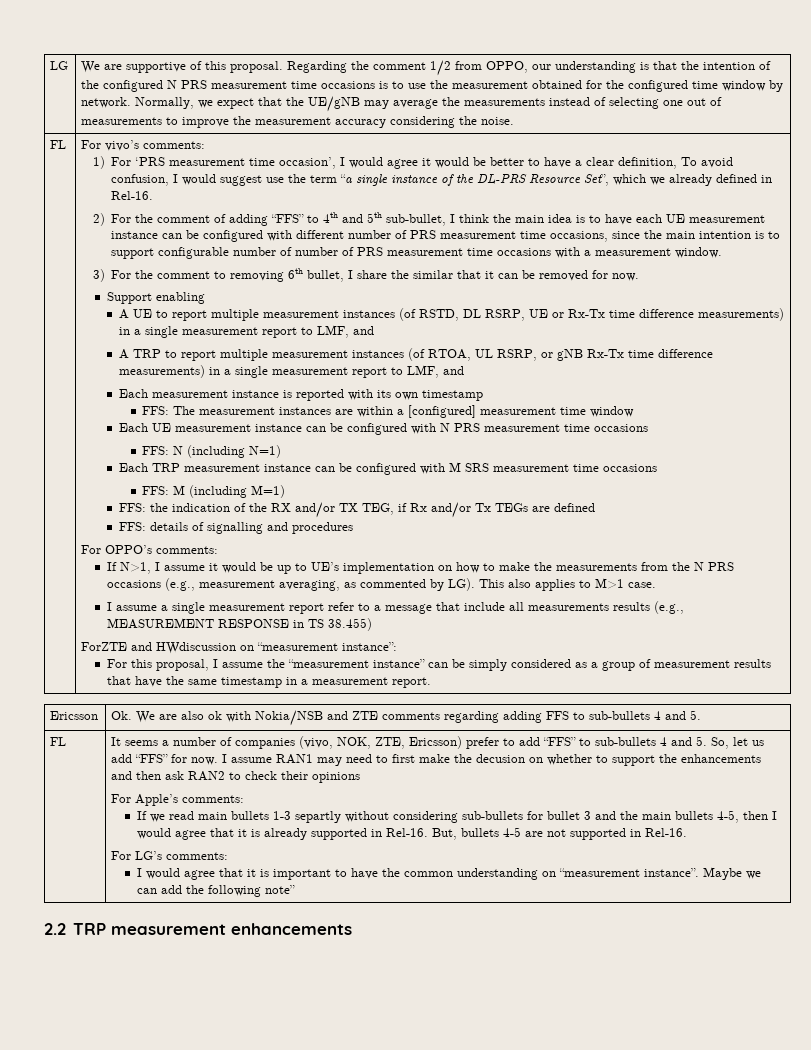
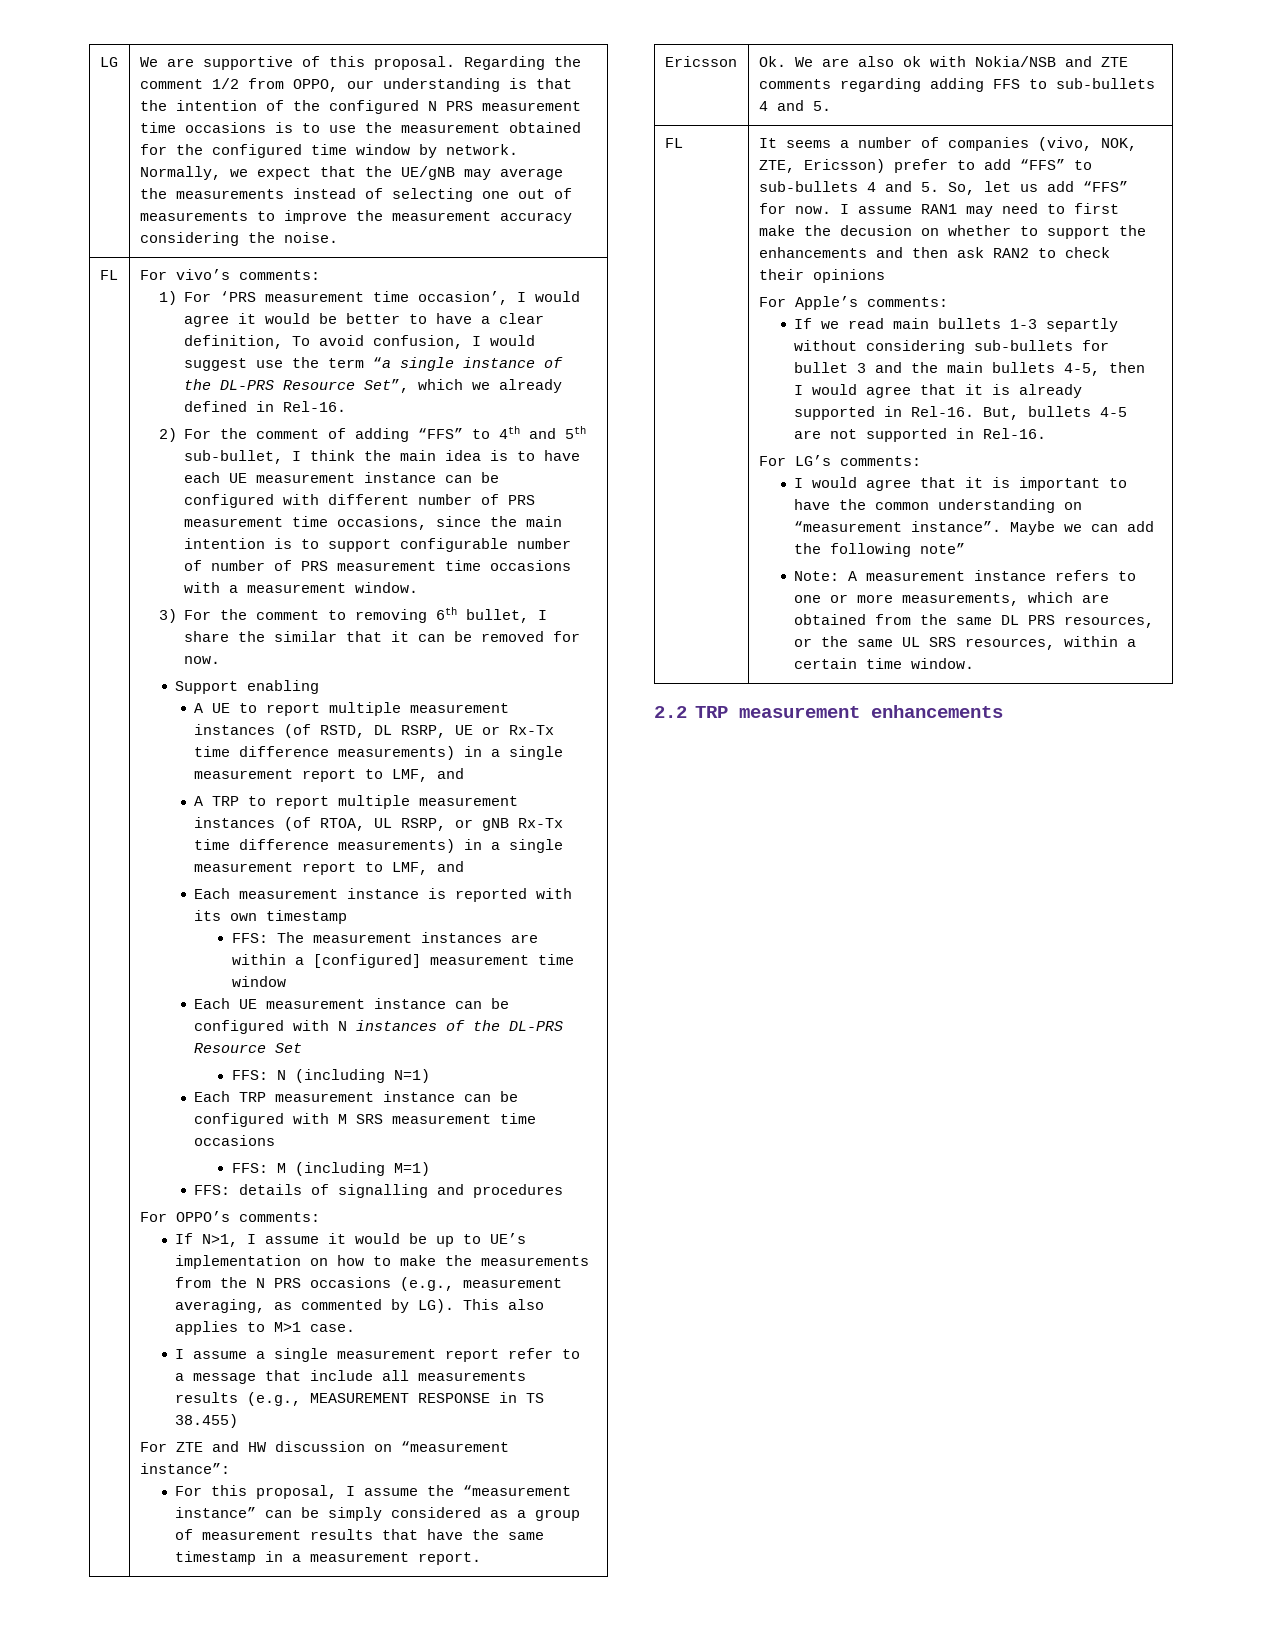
- Each UE measurement instance can be configured with N PRS measurement time occasions
+ Each UE measurement instance can be configured with N instances of the DL-PRS Resource Set
- FFS: the indication of the RX and/or TX TEG, if Rx and/or Tx TEGs are defined
- ForZTE and HWdiscussion on “measurement instance”:
+ For ZTE and HW discussion on “measurement instance”:
+ Note: A measurement instance refers to one or more measurements, which are obtained from the same DL PRS resources, or the same UL SRS resources, within a certain time window.

